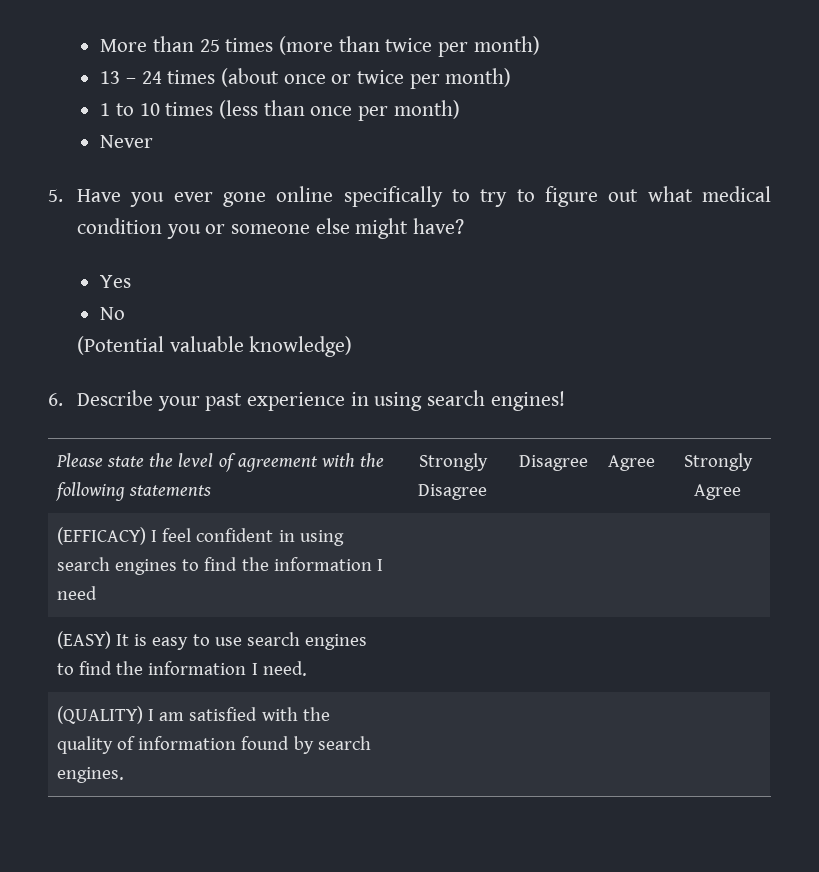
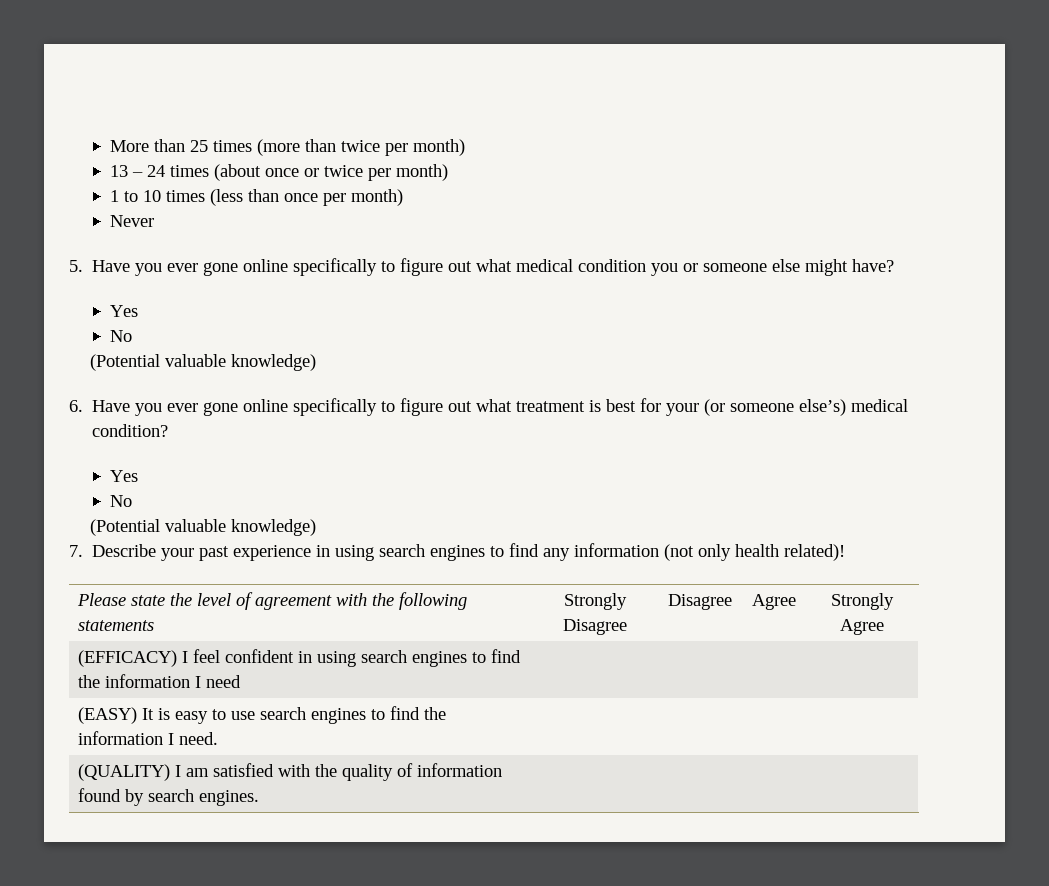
- 5. Have you ever gone online specifically to try to figure out what medical condition you or someone else might have?
+ 5. Have you ever gone online specifically to figure out what medical condition you or someone else might have?
- 6. Describe your past experience in using search engines!
+ 6. Have you ever gone online specifically to figure out what treatment is best for your (or someone else’s) medical condition?
+ Yes
+ No
+ (Potential valuable knowledge)
+ 7. Describe your past experience in using search engines to find any information (not only health related)!

